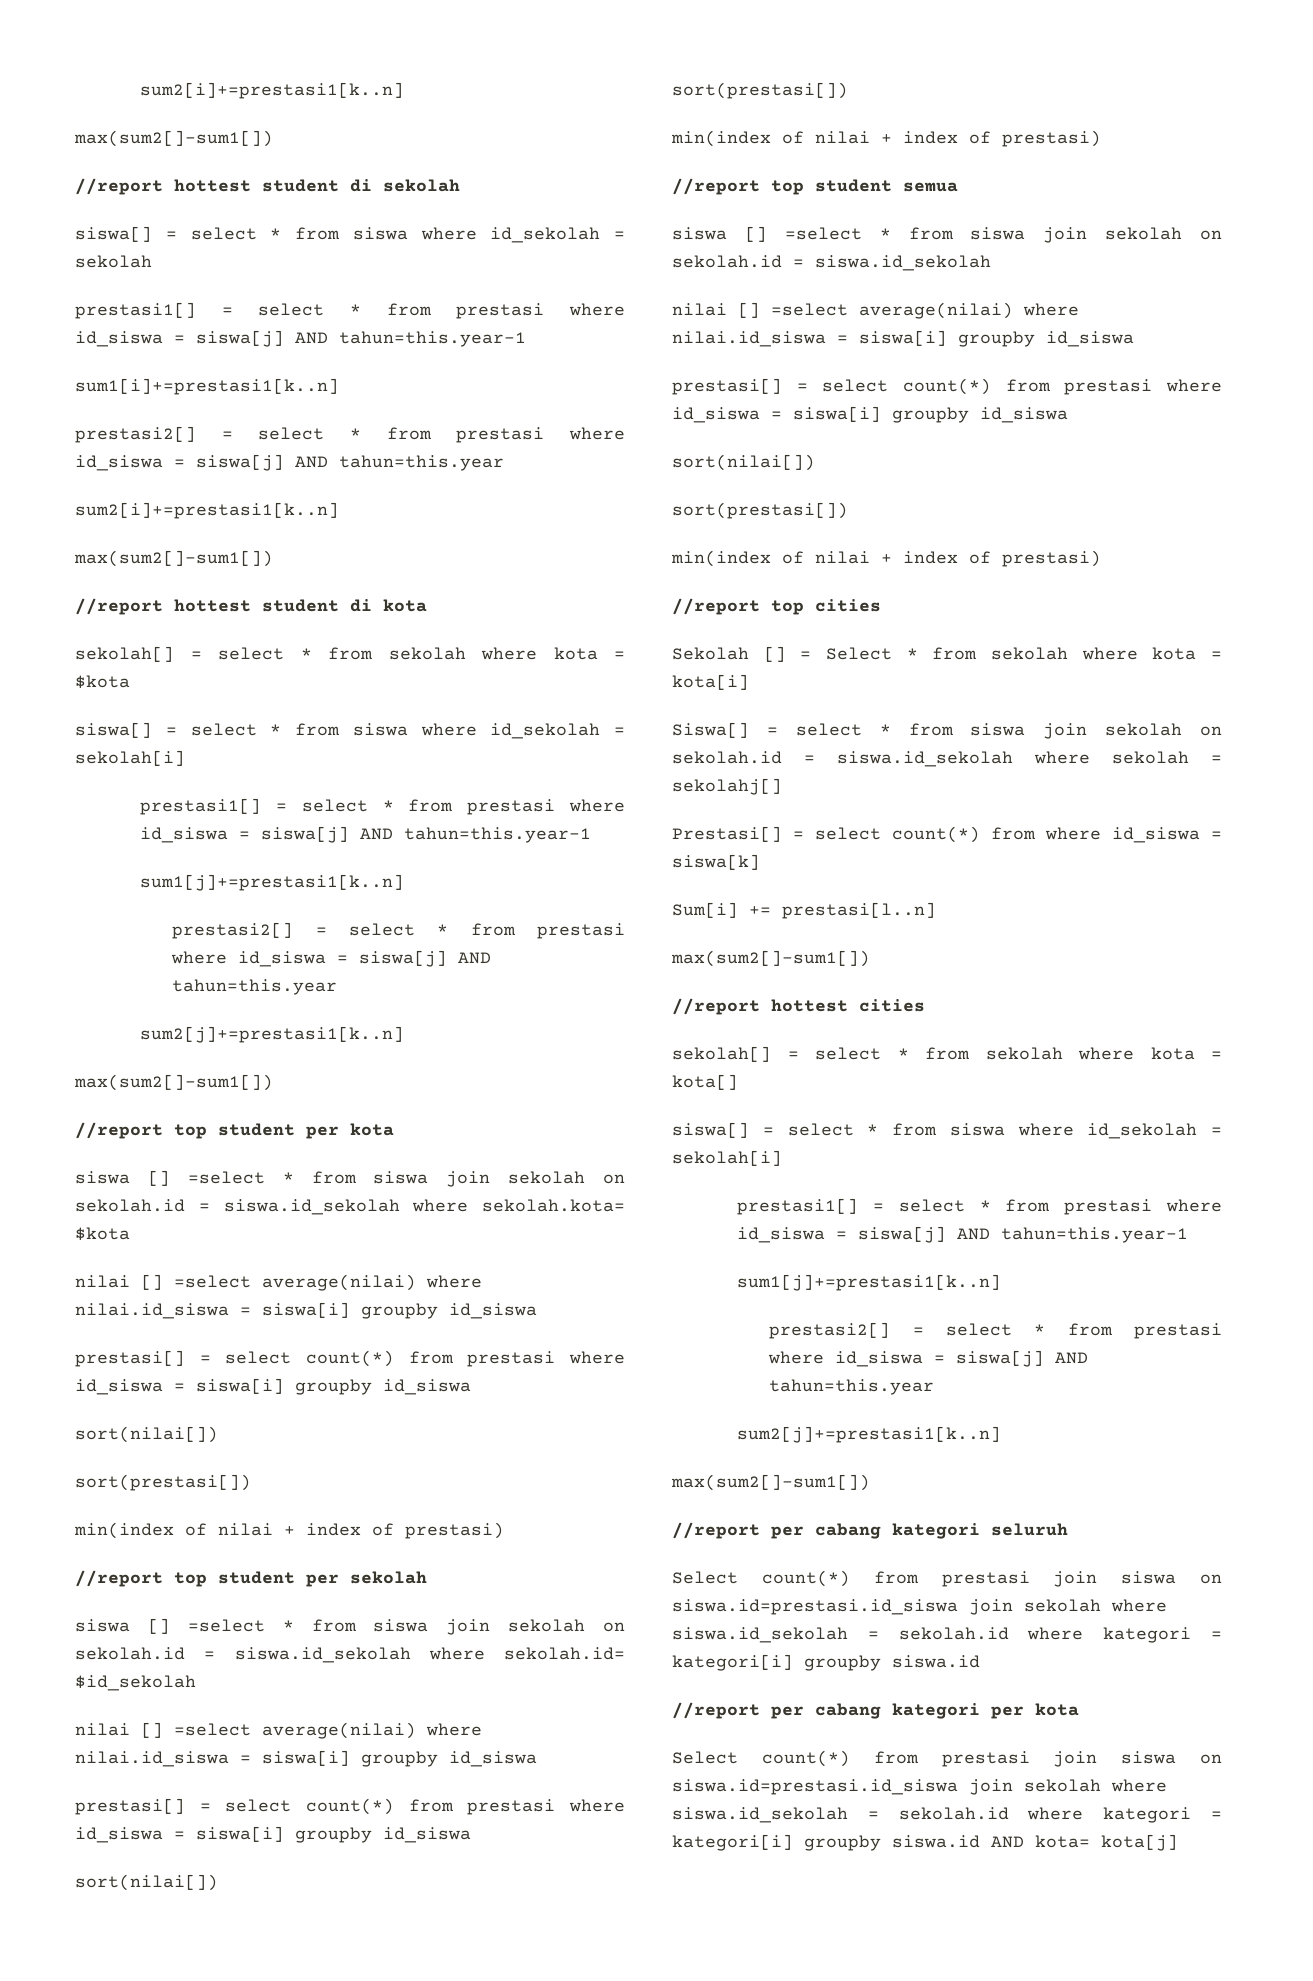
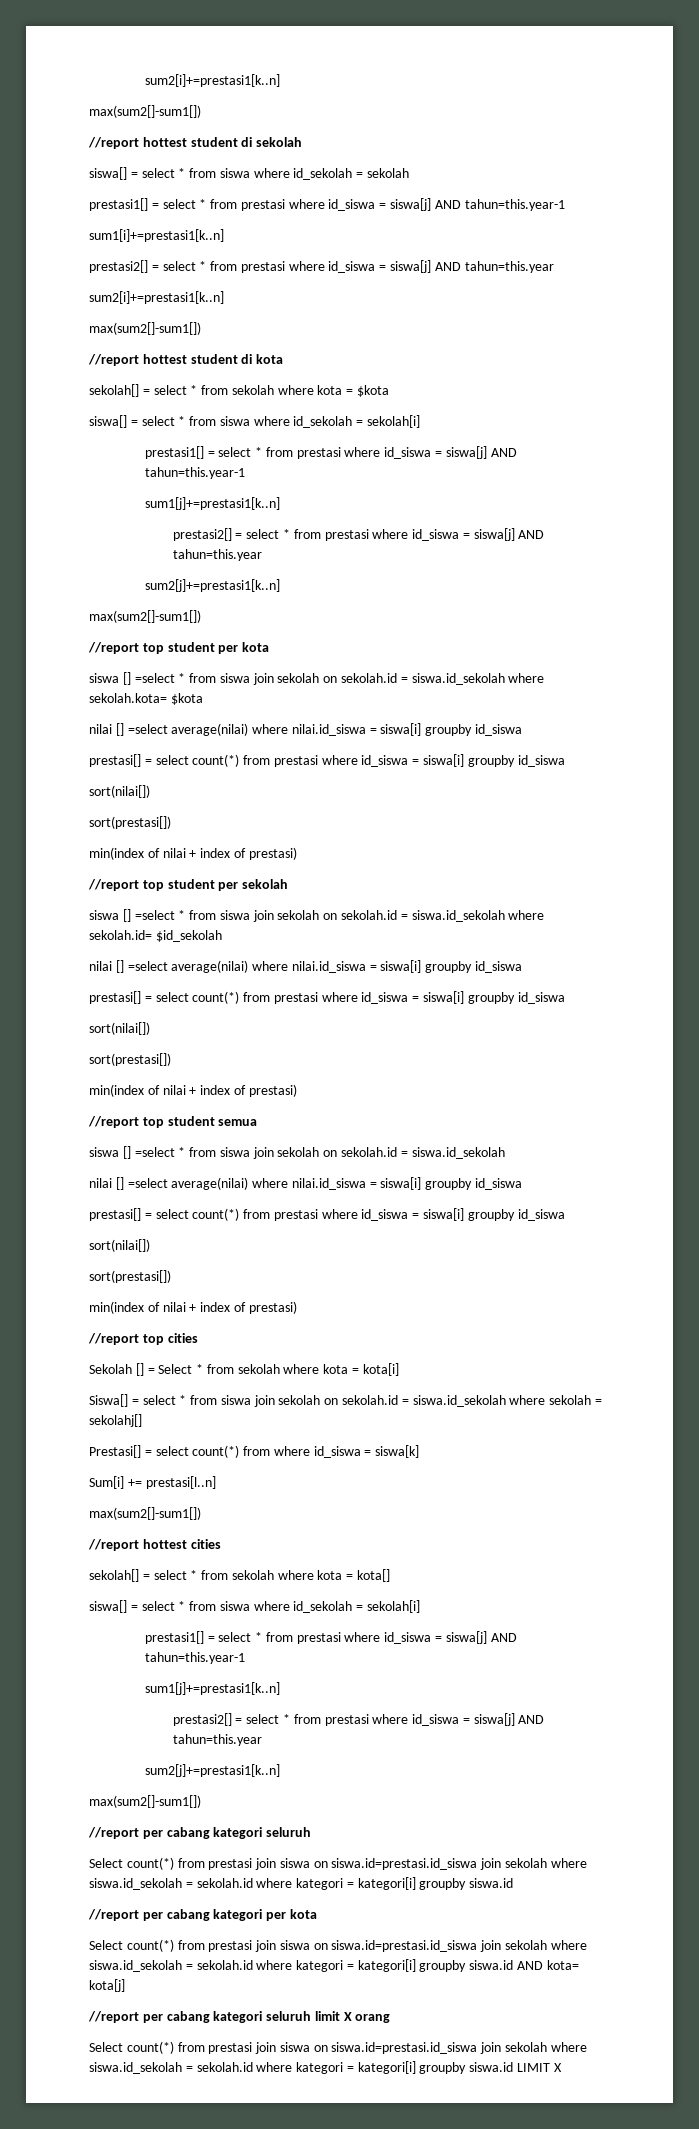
+ //report per cabang kategori seluruh limit X orang
+ Select count(*) from prestasi join siswa on siswa.id=prestasi.id_siswa join sekolah where siswa.id_sekolah = sekolah.id where kategori = kategori[i] groupby siswa.id LIMIT X

